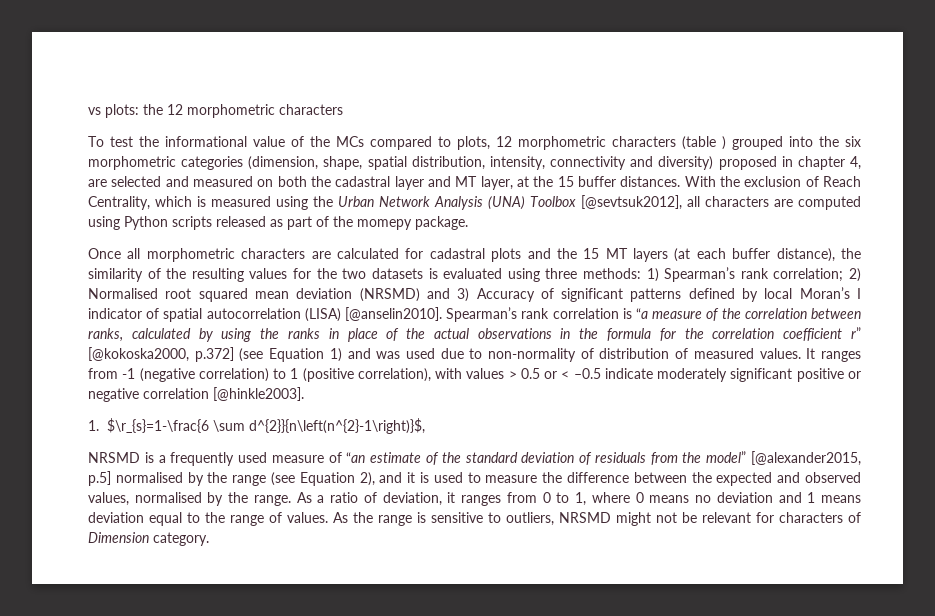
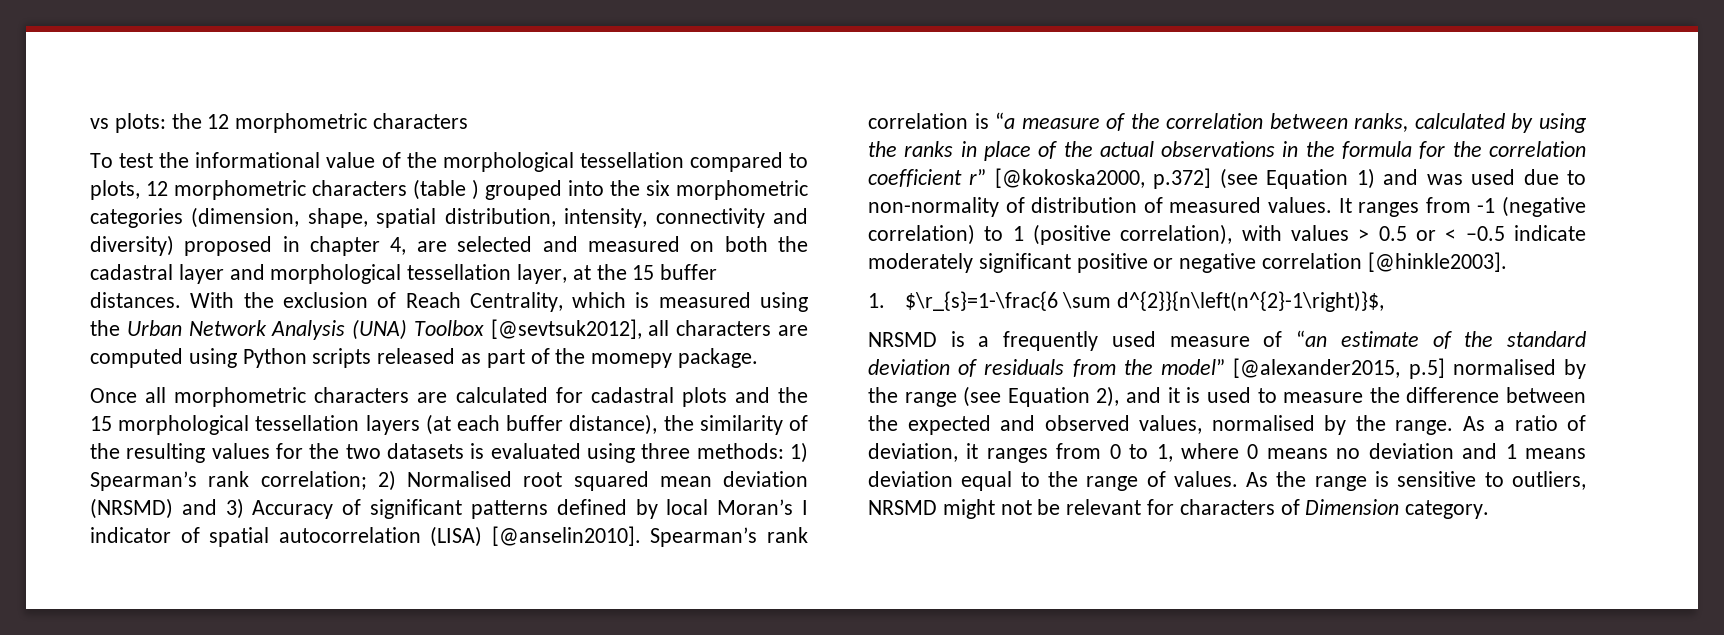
- To test the informational value of the MCs compared to plots, 12 morphometric characters (table ) grouped into the six morphometric categories (dimension, shape, spatial distribution, intensity, connectivity and diversity) proposed in chapter 4, are selected and measured on both the cadastral layer and MT layer, at the 15 buffer distances.
+ To test the informational value of the morphological tessellation compared to plots, 12 morphometric characters (table ) grouped into the six morphometric categories (dimension, shape, spatial distribution, intensity, connectivity and diversity) proposed in chapter 4, are selected and measured on both the cadastral layer and morphological tessellation layer, at the 15 buffer distances.
- Once all morphometric characters are calculated for cadastral plots and the 15 MT layers (at each buffer distance), the similarity of the resulting values for the two datasets is evaluated using three methods: 1) Spearman’s rank correlation; 2) Normalised root squared mean deviation (NRSMD) and 3) Accuracy of significant patterns defined by local Moran’s I indicator of spatial autocorrelation (LISA) [@anselin2010].
+ Once all morphometric characters are calculated for cadastral plots and the 15 morphological tessellation layers (at each buffer distance), the similarity of the resulting values for the two datasets is evaluated using three methods: 1) Spearman’s rank correlation; 2) Normalised root squared mean deviation (NRSMD) and 3) Accuracy of significant patterns defined by local Moran’s I indicator of spatial autocorrelation (LISA) [@anselin2010].

